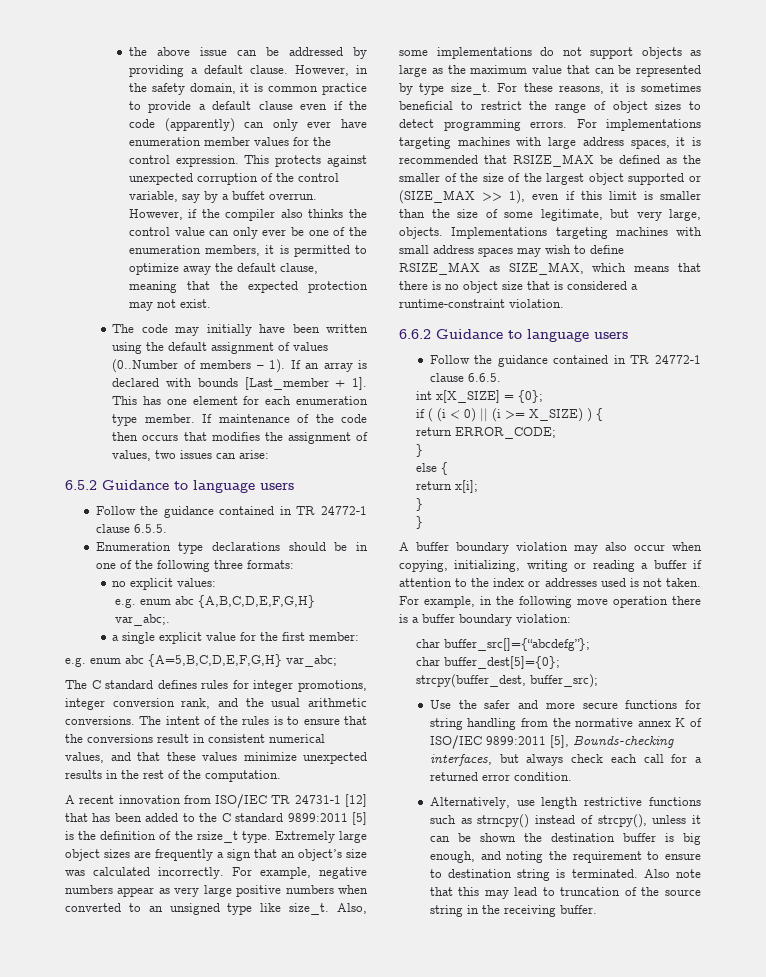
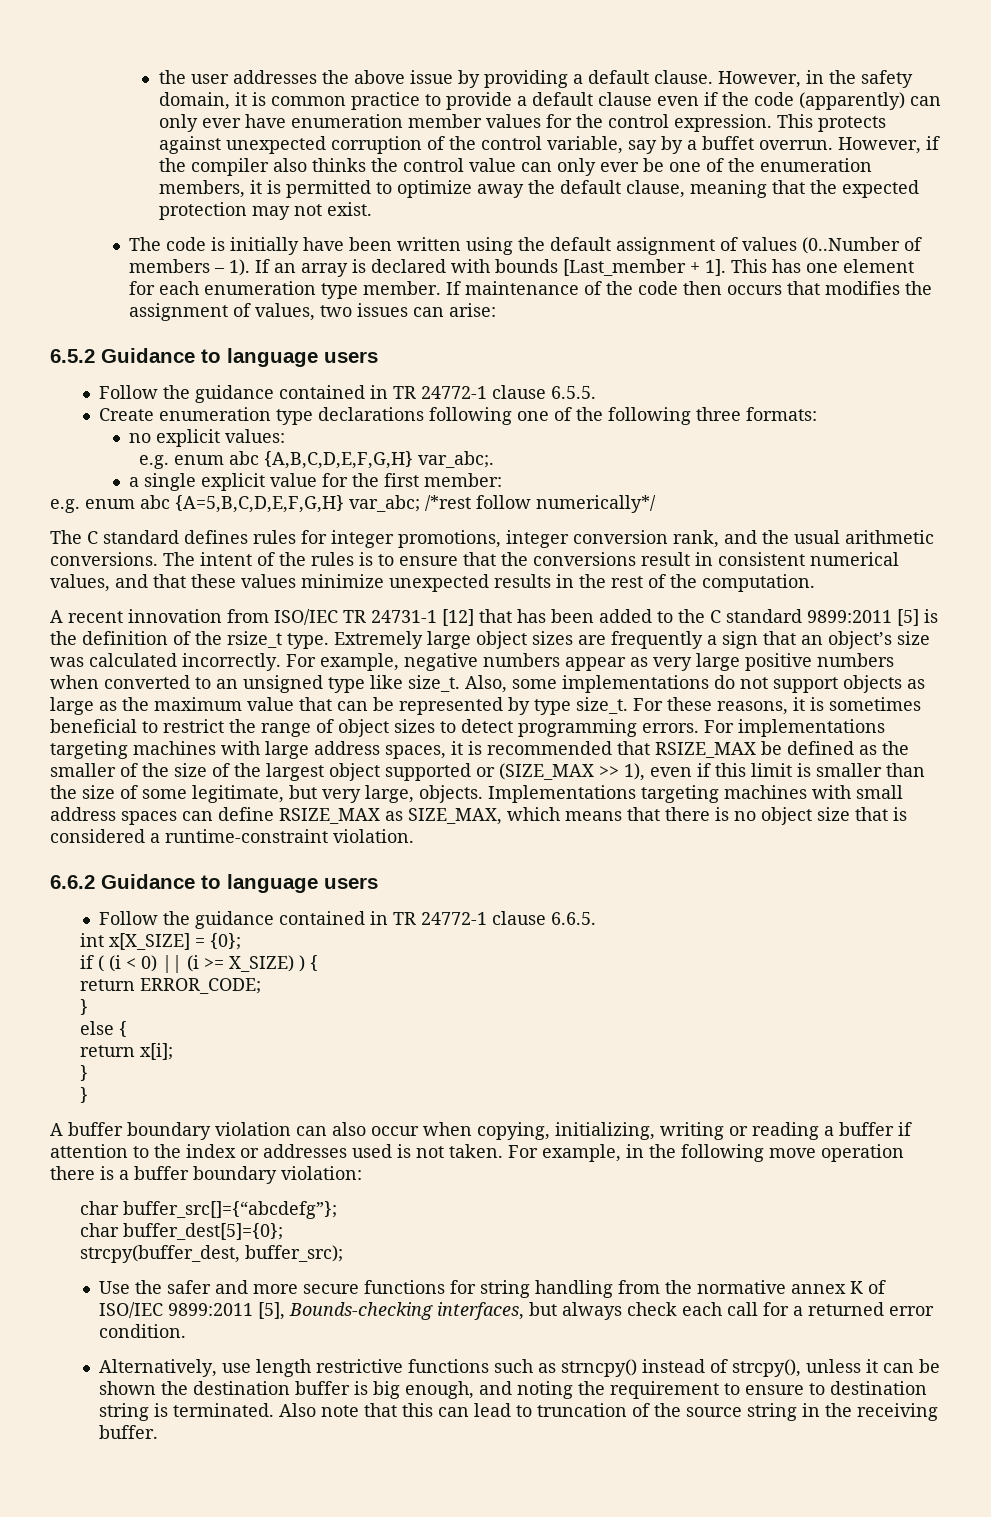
- the above issue can be addressed by providing a default clause.
+ the user addresses the above issue by providing a default clause.
- The code may initially have been written using the default assignment of values (0..Number of members – 1).
+ The code is initially have been written using the default assignment of values (0..Number of members – 1).
- Enumeration type declarations should be in one of the following three formats:
+ Create enumeration type declarations following one of the following three formats:
- e.g. enum abc {A=5,B,C,D,E,F,G,H} var_abc;
+ e.g. enum abc {A=5,B,C,D,E,F,G,H} var_abc; /*rest follow numerically*/
- Implementations targeting machines with small address spaces may wish to define RSIZE_MAX as SIZE_MAX, which means that there is no object size that is considered a runtime-constraint violation.
+ Implementations targeting machines with small address spaces can define RSIZE_MAX as SIZE_MAX, which means that there is no object size that is considered a runtime-constraint violation.
- A buffer boundary violation may also occur when copying, initializing, writing or reading a buffer if attention to the index or addresses used is not taken.
+ A buffer boundary violation can also occur when copying, initializing, writing or reading a buffer if attention to the index or addresses used is not taken.
- Also note that this may lead to truncation of the source string in the receiving buffer.
+ Also note that this can lead to truncation of the source string in the receiving buffer.

